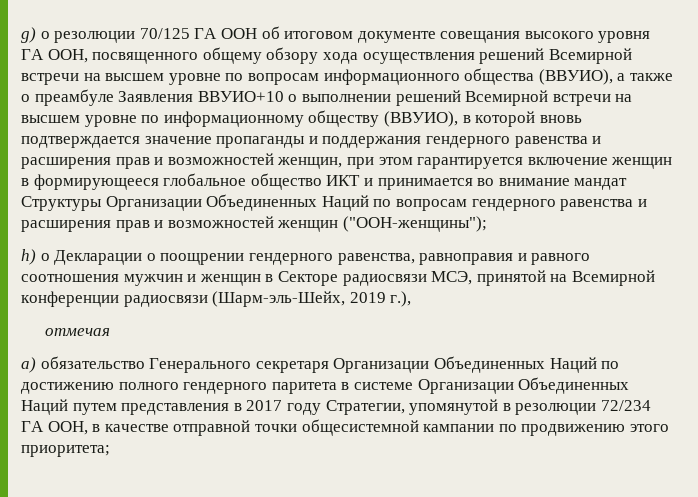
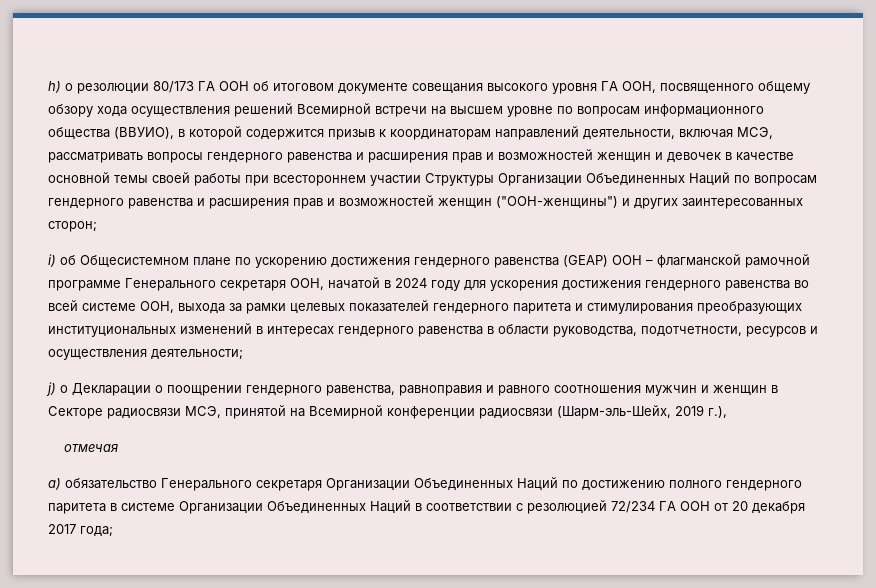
- g) о резолюции 70/125 ГА ООН об итоговом документе совещания высокого уровня ГА ООН, посвященного общему обзору хода осуществления решений Всемирной встречи на высшем уровне по вопросам информационного общества (ВВУИО), а также о преамбуле Заявления ВВУИО+10 о выполнении решений Всемирной встречи на высшем уровне по информационному обществу (ВВУИО), в которой вновь подтверждается значение пропаганды и поддержания гендерного равенства и расширения прав и возможностей женщин, при этом гарантируется включение женщин в формирующееся глобальное общество ИКТ и принимается во внимание мандат Структуры Организации Объединенных Наций по вопросам гендерного равенства и расширения прав и возможностей женщин ("ООН-женщины");
- h) о Декларации о поощрении гендерного равенства, равноправия и равного соотношения мужчин и женщин в Секторе радиосвязи МСЭ, принятой на Всемирной конференции радиосвязи (Шарм-эль-Шейх, 2019 г.),
+ h) о резолюции 80/173 ГА ООН об итоговом документе совещания высокого уровня ГА ООН, посвященного общему обзору хода осуществления решений Всемирной встречи на высшем уровне по вопросам информационного общества (ВВУИО), в которой содержится призыв к координаторам направлений деятельности, включая МСЭ, рассматривать вопросы гендерного равенства и расширения прав и возможностей женщин и девочек в качестве основной темы своей работы при всестороннем участии Структуры Организации Объединенных Наций по вопросам гендерного равенства и расширения прав и возможностей женщин ("ООН-женщины") и других заинтересованных сторон;
+ i) об Общесистемном плане по ускорению достижения гендерного равенства (GEAP) ООН – флагманской рамочной программе Генерального секретаря ООН, начатой в 2024 году для ускорения достижения гендерного равенства во всей системе ООН, выхода за рамки целевых показателей гендерного паритета и стимулирования преобразующих институциональных изменений в интересах гендерного равенства в области руководства, подотчетности, ресурсов и осуществления деятельности;
+ j) о Декларации о поощрении гендерного равенства, равноправия и равного соотношения мужчин и женщин в Секторе радиосвязи МСЭ, принятой на Всемирной конференции радиосвязи (Шарм-эль-Шейх, 2019 г.),
- a) обязательство Генерального секретаря Организации Объединенных Наций по достижению полного гендерного паритета в системе Организации Объединенных Наций путем представления в 2017 году Стратегии, упомянутой в резолюции 72/234 ГА ООН, в качестве отправной точки общесистемной кампании по продвижению этого приоритета;
+ a) обязательство Генерального секретаря Организации Объединенных Наций по достижению полного гендерного паритета в системе Организации Объединенных Наций в соответствии с резолюцией 72/234 ГА ООН от 20 декабря 2017 года;

